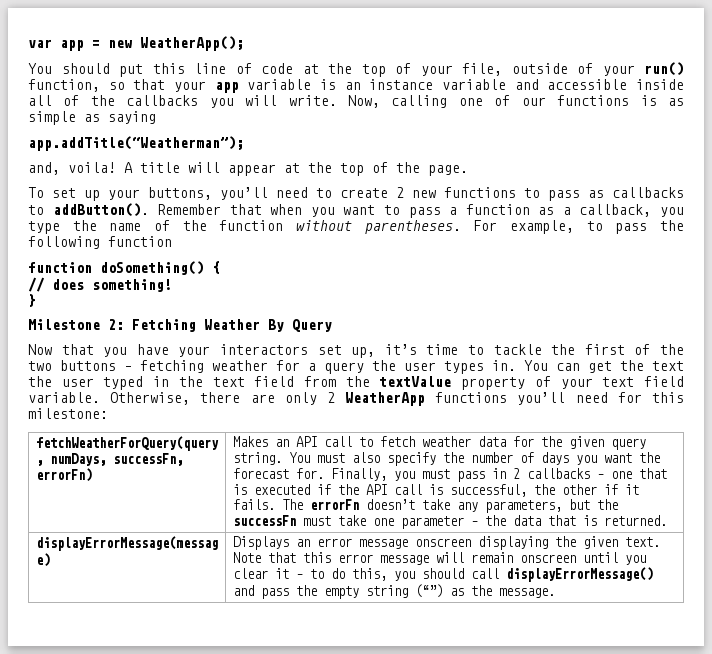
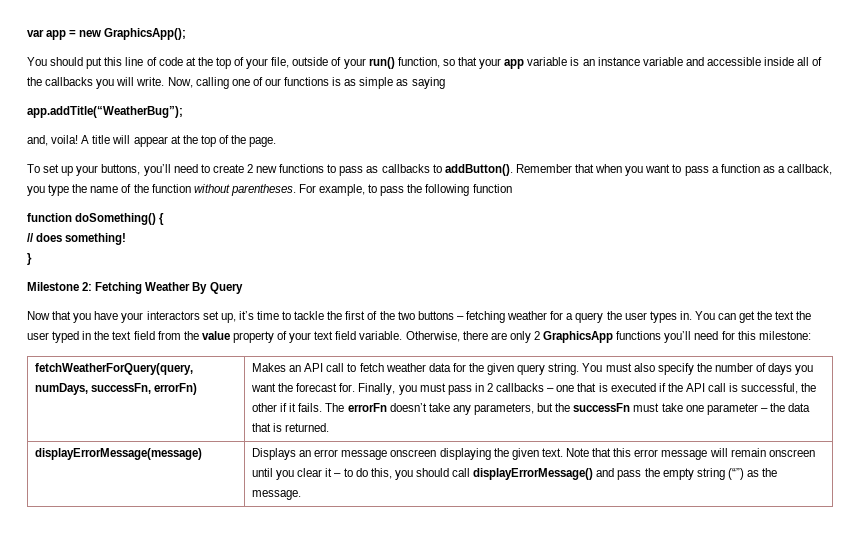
- var app = new WeatherApp();
+ var app = new GraphicsApp();
- app.addTitle(“Weatherman”);
+ app.addTitle(“WeatherBug”);
- You can get the text the user typed in the text field from the textValue property of your text field variable.
+ You can get the text the user typed in the text field from the value property of your text field variable.
- Otherwise, there are only 2 WeatherApp functions you’ll need for this milestone:
+ Otherwise, there are only 2 GraphicsApp functions you’ll need for this milestone:

